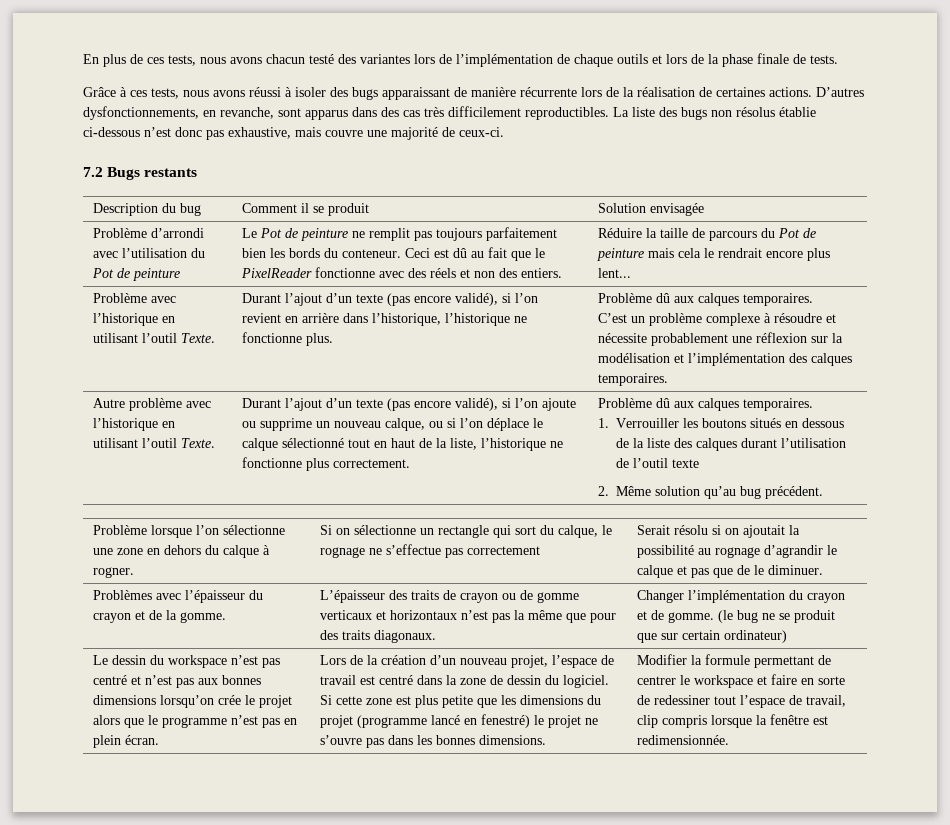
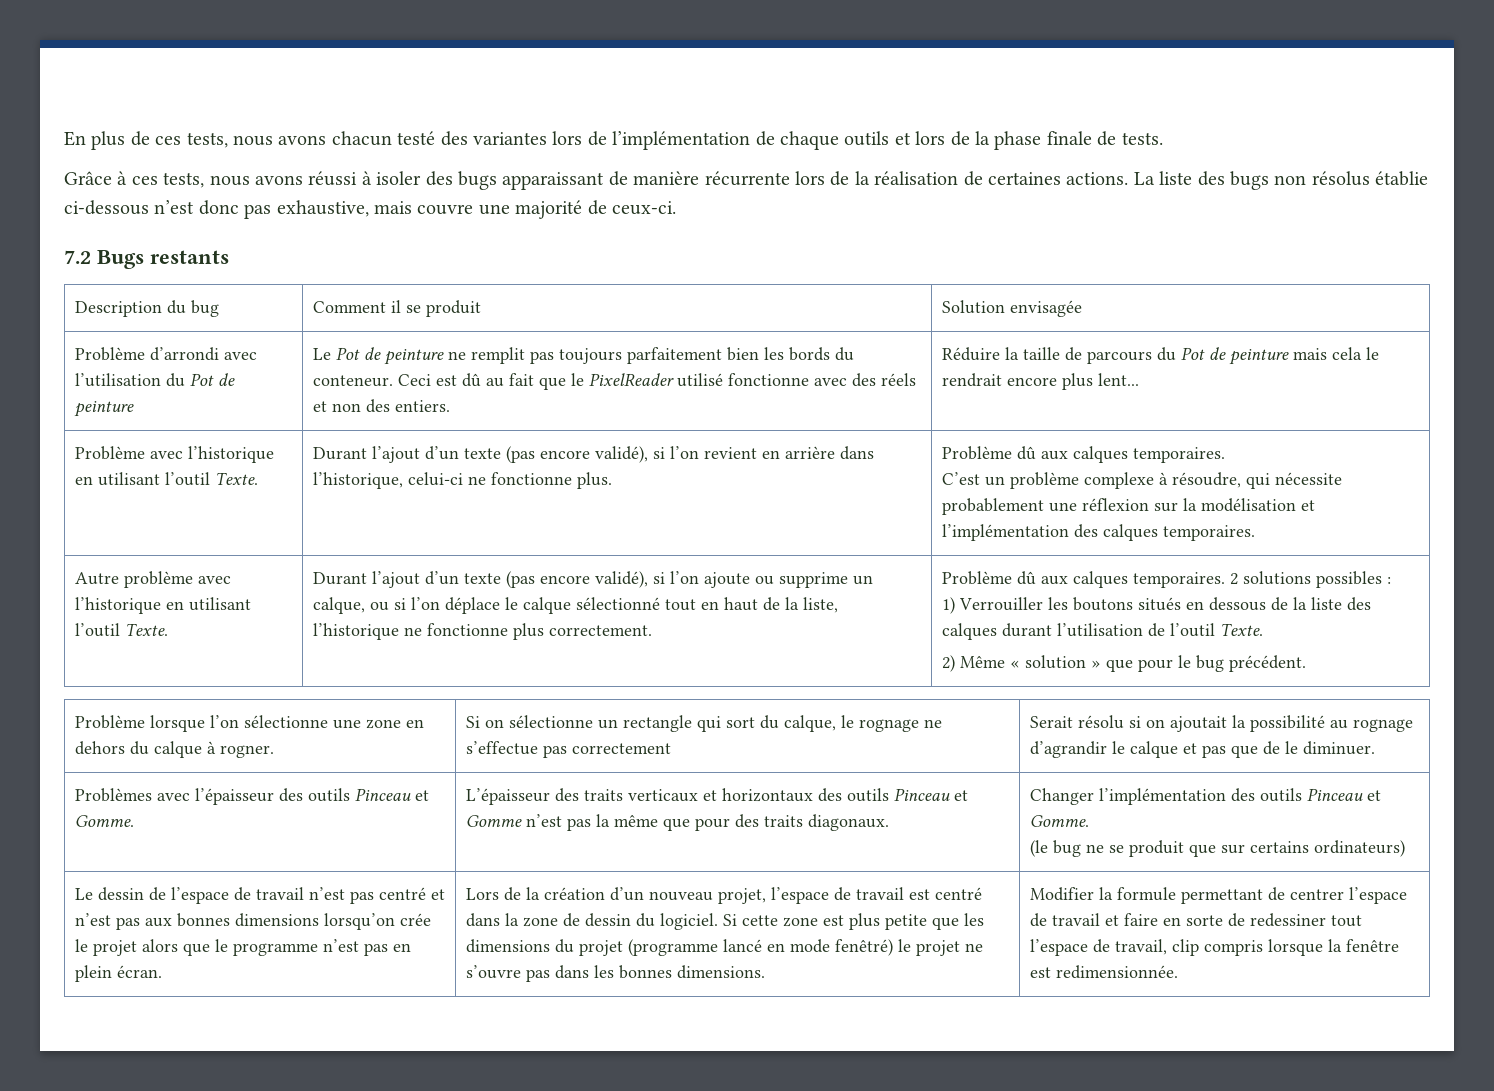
- D’autres dysfonctionnements, en revanche, sont apparus dans des cas très difficilement reproductibles.
- Ceci est dû au fait que le PixelReader fonctionne avec des réels et non des entiers.
+ Ceci est dû au fait que le PixelReader utilisé fonctionne avec des réels et non des entiers.
- Durant l’ajout d’un texte (pas encore validé), si l’on revient en arrière dans l’historique, l’historique ne fonctionne plus.
+ Durant l’ajout d’un texte (pas encore validé), si l’on revient en arrière dans l’historique, celui-ci ne fonctionne plus.
- C’est un problème complexe à résoudre et nécessite probablement une réflexion sur la modélisation et l’implémentation des calques temporaires.
+ C’est un problème complexe à résoudre, qui nécessite probablement une réflexion sur la modélisation et l’implémentation des calques temporaires.
- Durant l’ajout d’un texte (pas encore validé), si l’on ajoute ou supprime un nouveau calque, ou si l’on déplace le calque sélectionné tout en haut de la liste, l’historique ne fonctionne plus correctement. | Problème dû aux calques temporaires.
- 1. Verrouiller les boutons situés en dessous de la liste des calques durant l’utilisation de l’outil texte
- 2. Même solution qu’au bug précédent.
+ Durant l’ajout d’un texte (pas encore validé), si l’on ajoute ou supprime un calque, ou si l’on déplace le calque sélectionné tout en haut de la liste, l’historique ne fonctionne plus correctement. | Problème dû aux calques temporaires. 2 solutions possibles :
+ 1) Verrouiller les boutons situés en dessous de la liste des calques durant l’utilisation de l’outil Texte.
+ 2) Même « solution » que pour le bug précédent.
- Problèmes avec l’épaisseur du crayon et de la gomme. | L’épaisseur des traits de crayon ou de gomme verticaux et horizontaux n’est pas la même que pour des traits diagonaux.
+ Problèmes avec l’épaisseur des outils Pinceau et Gomme. | L’épaisseur des traits verticaux et horizontaux des outils Pinceau et Gomme n’est pas la même que pour des traits diagonaux.
- Changer l’implémentation du crayon et de gomme. (le bug ne se produit que sur certain ordinateur)
+ Changer l’implémentation des outils Pinceau et Gomme.
+ (le bug ne se produit que sur certains ordinateurs)
- Le dessin du workspace n’est pas centré et n’est pas aux bonnes dimensions lorsqu’on crée le projet alors que le programme n’est pas en plein écran.
+ Le dessin de l’espace de travail n’est pas centré et n’est pas aux bonnes dimensions lorsqu’on crée le projet alors que le programme n’est pas en plein écran.
- Si cette zone est plus petite que les dimensions du projet (programme lancé en fenestré) le projet ne s’ouvre pas dans les bonnes dimensions.
+ Si cette zone est plus petite que les dimensions du projet (programme lancé en mode fenêtré) le projet ne s’ouvre pas dans les bonnes dimensions.
- Modifier la formule permettant de centrer le workspace et faire en sorte de redessiner tout l’espace de travail, clip compris lorsque la fenêtre est redimensionnée.
+ Modifier la formule permettant de centrer l’espace de travail et faire en sorte de redessiner tout l’espace de travail, clip compris lorsque la fenêtre est redimensionnée.

